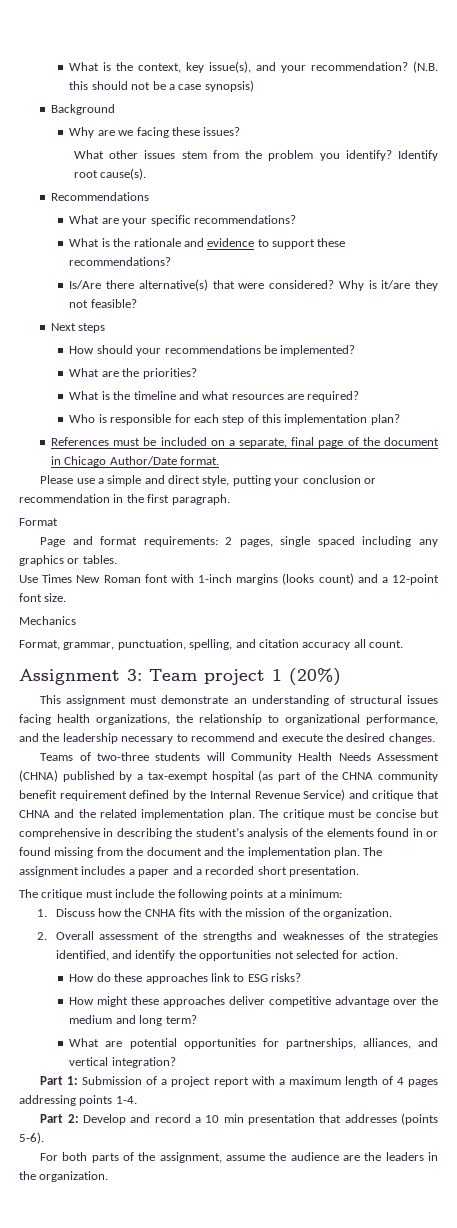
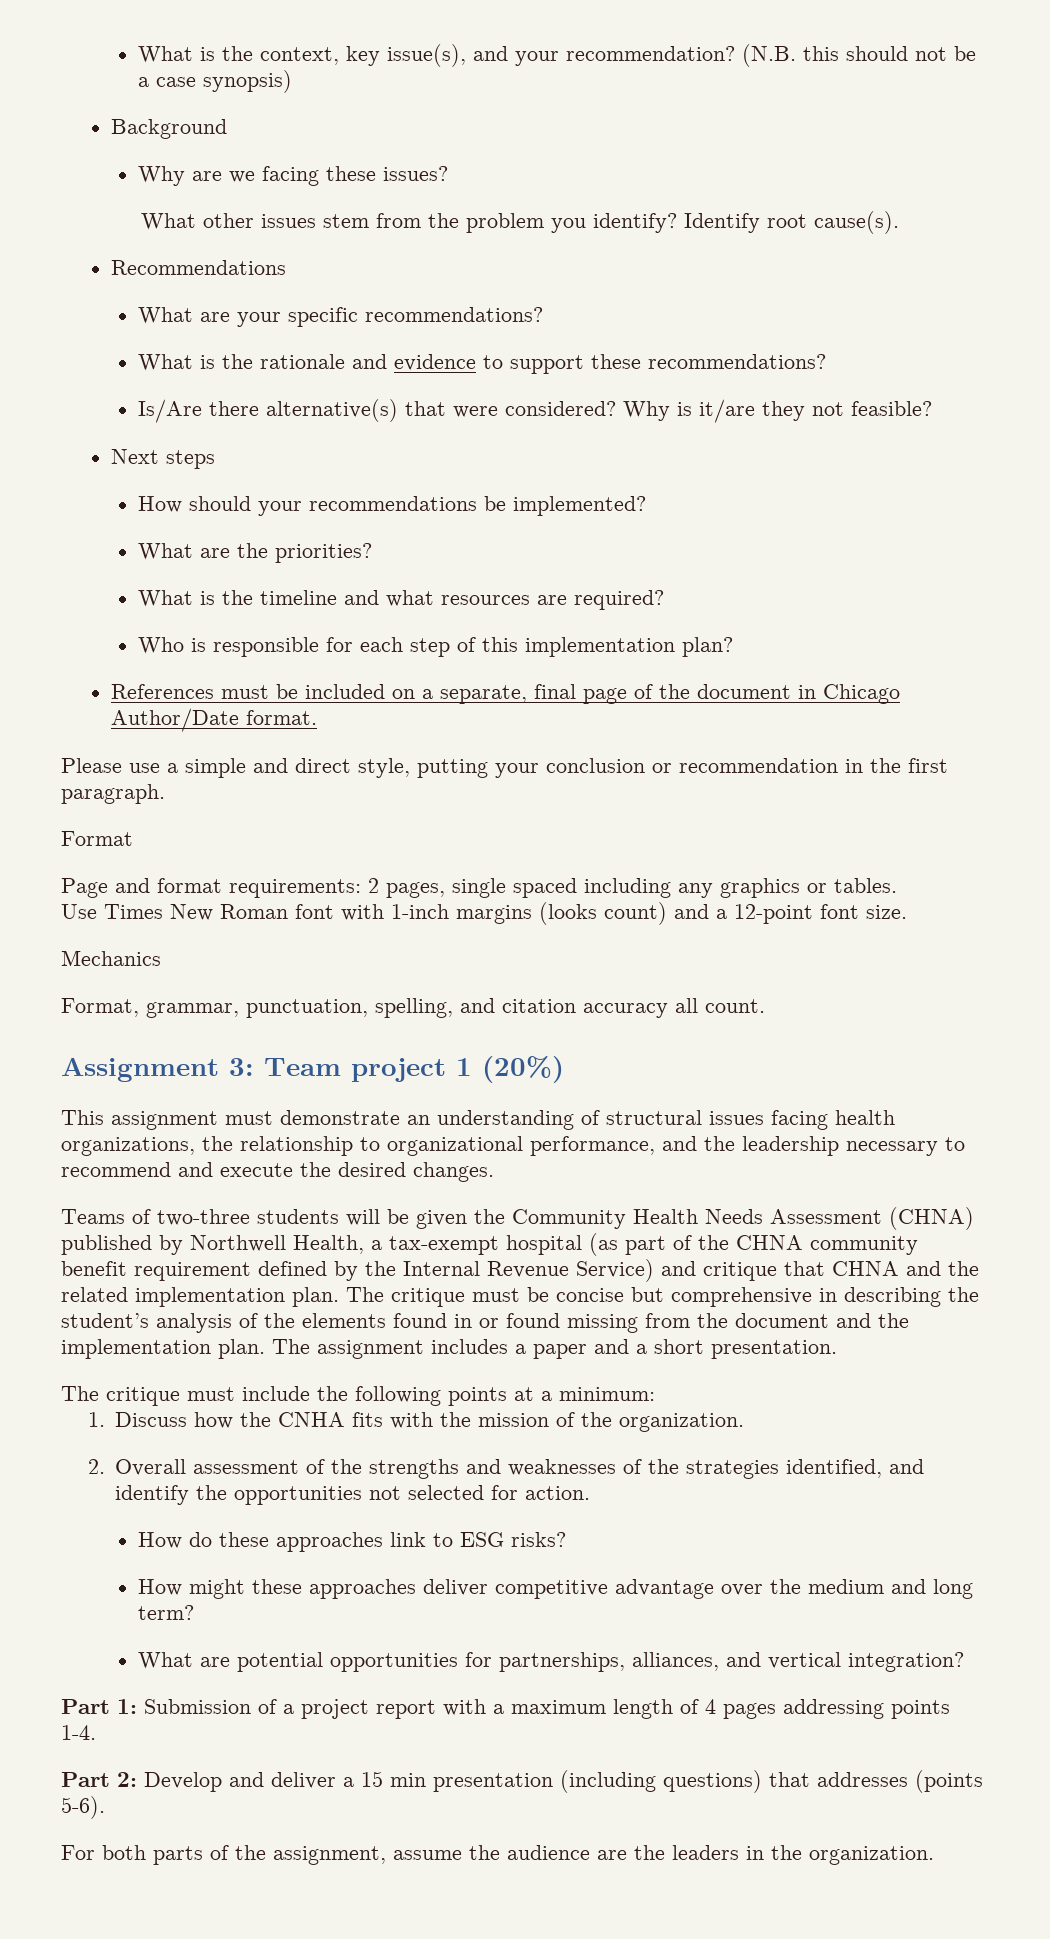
- Teams of two-three students will Community Health Needs Assessment (CHNA) published by a tax-exempt hospital (as part of the CHNA community benefit requirement defined by the Internal Revenue Service) and critique that CHNA and the related implementation plan.
+ Teams of two-three students will be given the Community Health Needs Assessment (CHNA) published by Northwell Health, a tax-exempt hospital (as part of the CHNA community benefit requirement defined by the Internal Revenue Service) and critique that CHNA and the related implementation plan.
- The assignment includes a paper and a recorded short presentation.
+ The assignment includes a paper and a short presentation.
- Part 2: Develop and record a 10 min presentation that addresses (points 5-6).
+ Part 2: Develop and deliver a 15 min presentation (including questions) that addresses (points 5-6).

